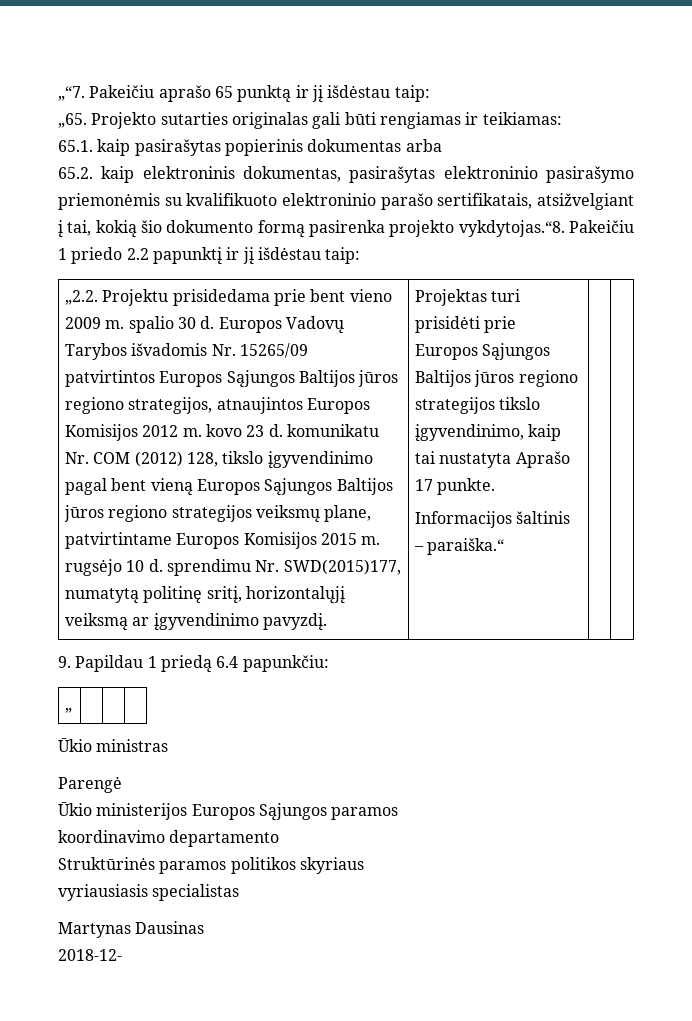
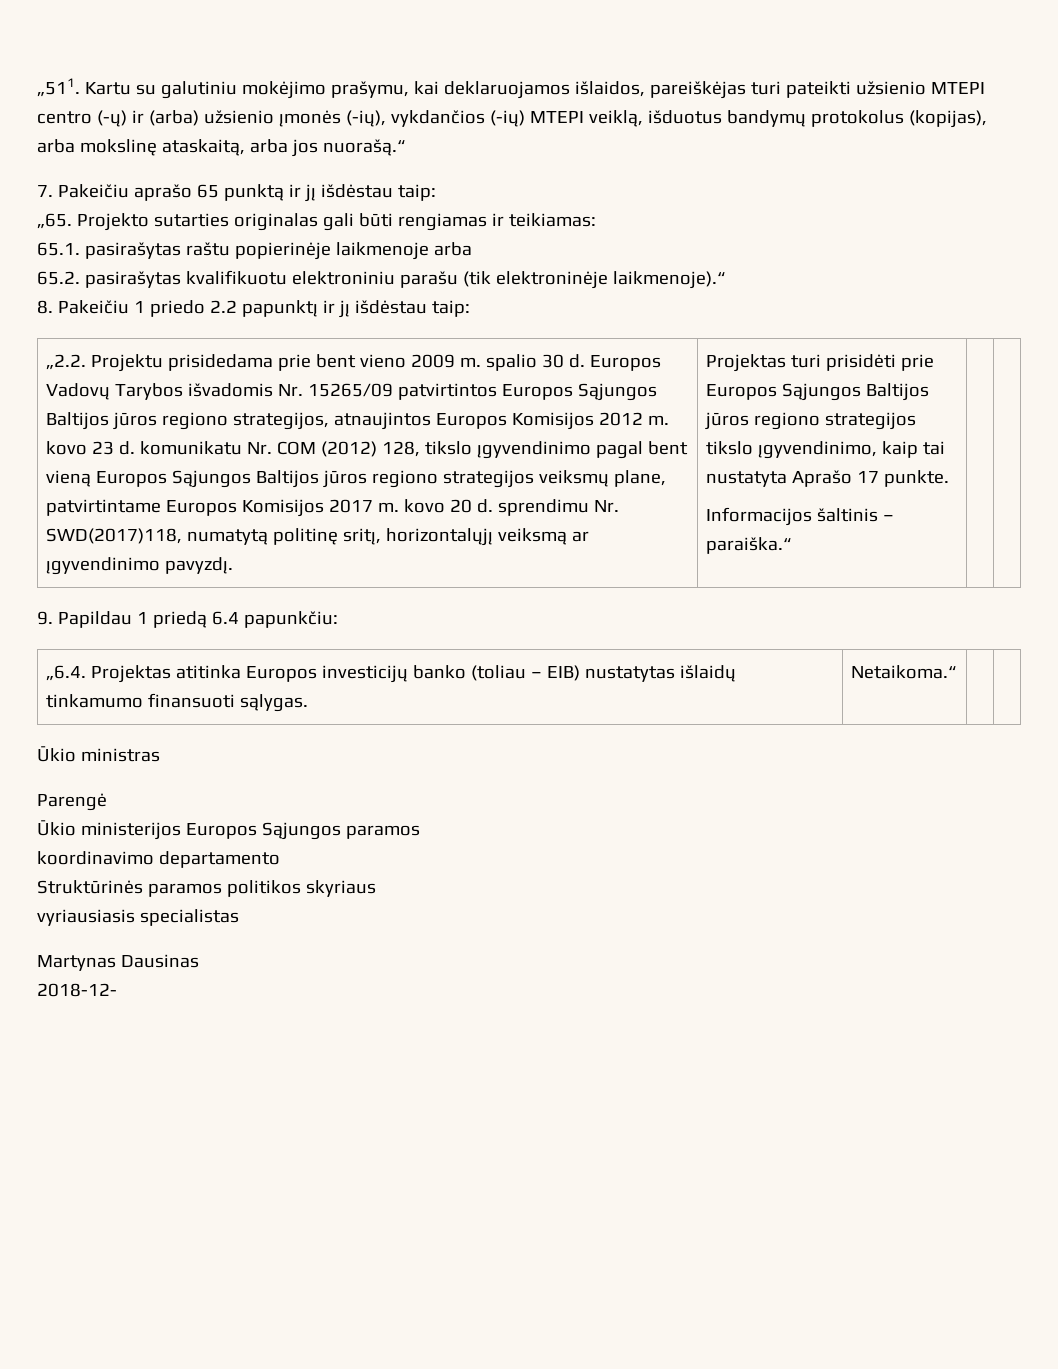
- „“7. Pakeičiu aprašo 65 punktą ir jį išdėstau taip:
+ „511. Kartu su galutiniu mokėjimo prašymu, kai deklaruojamos išlaidos, pareiškėjas turi pateikti užsienio MTEPI centro (-ų) ir (arba) užsienio įmonės (-ių), vykdančios (-ių) MTEPI veiklą, išduotus bandymų protokolus (kopijas), arba mokslinę ataskaitą, arba jos nuorašą.“
+ 7. Pakeičiu aprašo 65 punktą ir jį išdėstau taip:
- 65.1. kaip pasirašytas popierinis dokumentas arba
- 65.2. kaip elektroninis dokumentas, pasirašytas elektroninio pasirašymo priemonėmis su kvalifikuoto elektroninio parašo sertifikatais, atsižvelgiant į tai, kokią šio dokumento formą pasirenka projekto vykdytojas.“8. Pakeičiu 1 priedo 2.2 papunktį ir jį išdėstau taip:
+ 65.1. pasirašytas raštu popierinėje laikmenoje arba
+ 65.2. pasirašytas kvalifikuotu elektroniniu parašu (tik elektroninėje laikmenoje).“
+ 8. Pakeičiu 1 priedo 2.2 papunktį ir jį išdėstau taip:
- Europos Vadovų Tarybos išvadomis Nr. 15265/09 patvirtintos Europos Sąjungos Baltijos jūros regiono strategijos, atnaujintos Europos Komisijos 2012 m. kovo 23 d. komunikatu Nr. COM (2012) 128, tikslo įgyvendinimo pagal bent vieną Europos Sąjungos Baltijos jūros regiono strategijos veiksmų plane, patvirtintame Europos Komisijos 2015 m. rugsėjo 10 d. sprendimu Nr. SWD(2015)177, numatytą politinę sritį, horizontalųjį veiksmą ar įgyvendinimo pavyzdį.
+ Europos Vadovų Tarybos išvadomis Nr. 15265/09 patvirtintos Europos Sąjungos Baltijos jūros regiono strategijos, atnaujintos Europos Komisijos 2012 m. kovo 23 d. komunikatu Nr. COM (2012) 128, tikslo įgyvendinimo pagal bent vieną Europos Sąjungos Baltijos jūros regiono strategijos veiksmų plane, patvirtintame Europos Komisijos 2017 m. kovo 20 d. sprendimu Nr. SWD(2017)118, numatytą politinę sritį, horizontalųjį veiksmą ar įgyvendinimo pavyzdį.
- „ | | |
+ „6.4. Projektas atitinka Europos investicijų banko (toliau – EIB) nustatytas išlaidų tinkamumo finansuoti sąlygas. | Netaikoma.“ | |

